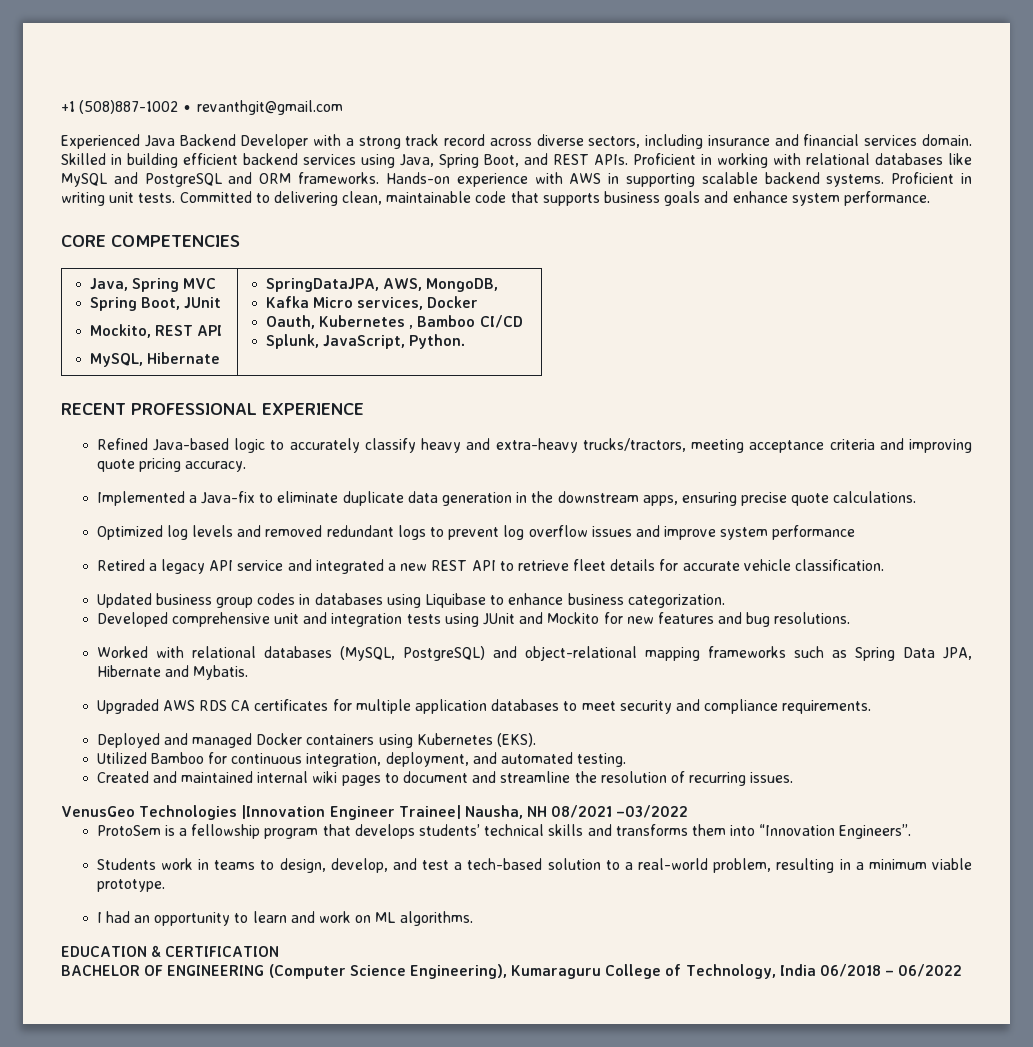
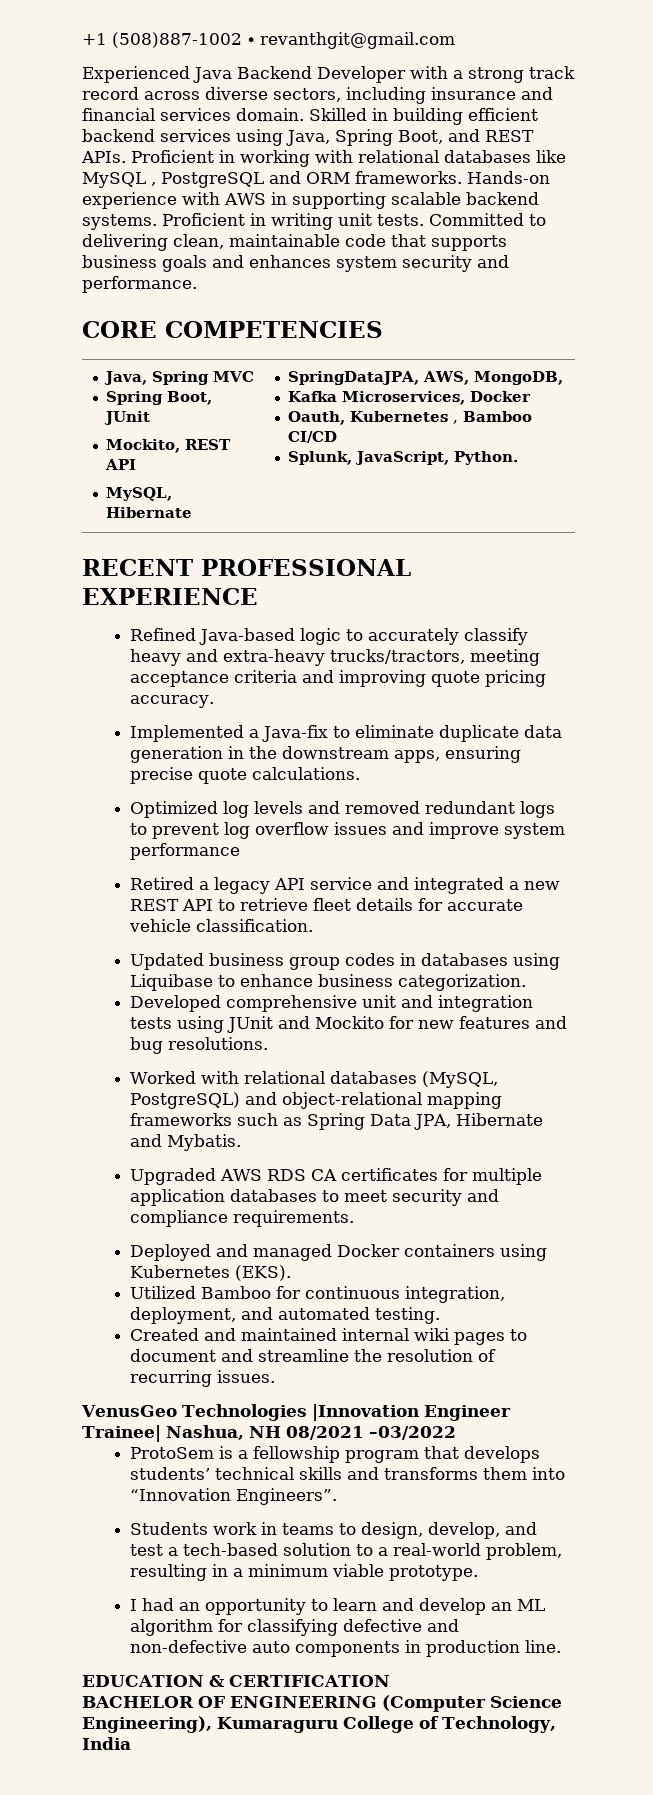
- Proficient in working with relational databases like MySQL and PostgreSQL and ORM frameworks.
+ Proficient in working with relational databases like MySQL , PostgreSQL and ORM frameworks.
- Committed to delivering clean, maintainable code that supports business goals and enhance system performance.
+ Committed to delivering clean, maintainable code that supports business goals and enhances system security and performance.
  Java, Spring MVC
  Spring Boot, JUnit
  Mockito, REST API
  MySQL, Hibernate | SpringDataJPA, AWS, MongoDB,
- Kafka Micro services, Docker
+ Kafka Microservices, Docker
- VenusGeo Technologies |Innovation Engineer Trainee| Nausha, NH 08/2021 –03/2022
+ VenusGeo Technologies |Innovation Engineer Trainee| Nashua, NH 08/2021 –03/2022
- I had an opportunity to learn and work on ML algorithms.
+ I had an opportunity to learn and develop an ML algorithm for classifying defective and non-defective auto components in production line.
- BACHELOR OF ENGINEERING (Computer Science Engineering), Kumaraguru College of Technology, India 06/2018 – 06/2022
+ BACHELOR OF ENGINEERING (Computer Science Engineering), Kumaraguru College of Technology, India

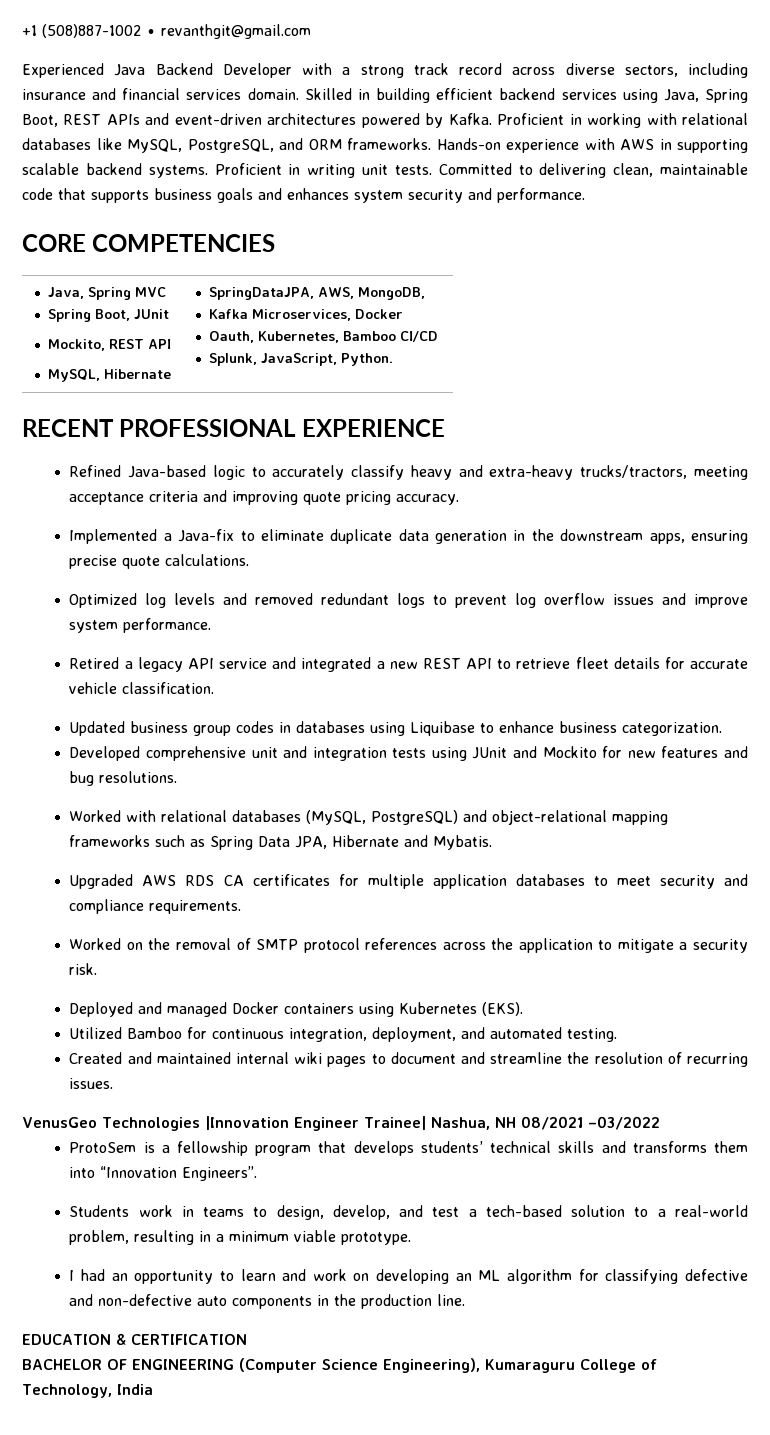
- Skilled in building efficient backend services using Java, Spring Boot, and REST APIs.
+ Skilled in building efficient backend services using Java, Spring Boot, REST APIs and event-driven architectures powered by Kafka.
- Proficient in working with relational databases like MySQL , PostgreSQL and ORM frameworks.
+ Proficient in working with relational databases like MySQL, PostgreSQL, and ORM frameworks.
  Java, Spring MVC
  Spring Boot, JUnit
  Mockito, REST API
  MySQL, Hibernate | SpringDataJPA, AWS, MongoDB,
  Kafka Microservices, Docker
- Oauth, Kubernetes , Bamboo CI/CD
+ Oauth, Kubernetes, Bamboo CI/CD
- Optimized log levels and removed redundant logs to prevent log overflow issues and improve system performance
+ Optimized log levels and removed redundant logs to prevent log overflow issues and improve system performance.
+ Worked on the removal of SMTP protocol references across the application to mitigate a security risk.
- I had an opportunity to learn and develop an ML algorithm for classifying defective and non-defective auto components in production line.
+ I had an opportunity to learn and work on developing an ML algorithm for classifying defective and non-defective auto components in the production line.

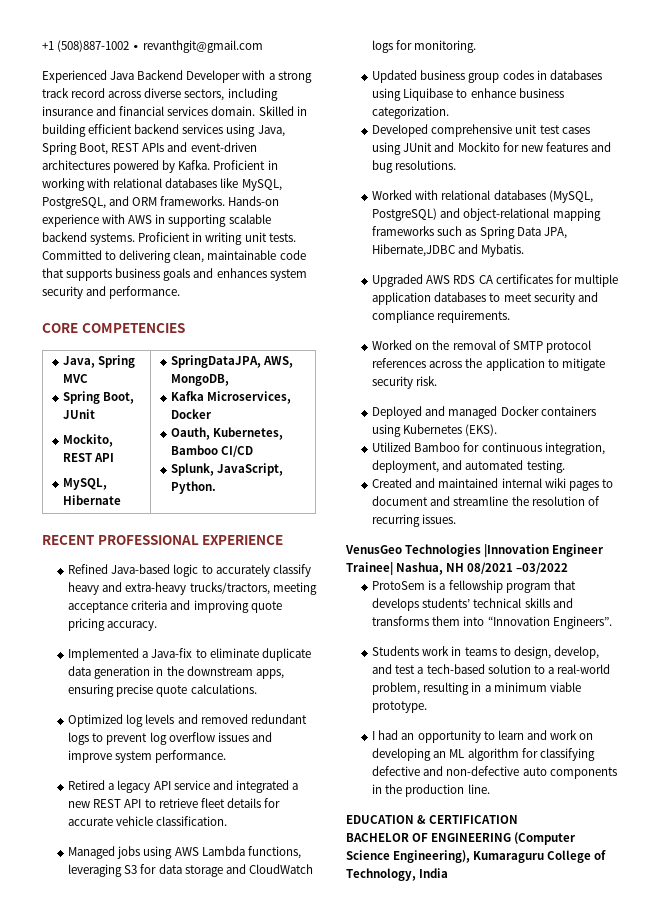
+ Managed jobs using AWS Lambda functions, leveraging S3 for data storage and CloudWatch logs for monitoring.
- Developed comprehensive unit and integration tests using JUnit and Mockito for new features and bug resolutions.
+ Developed comprehensive unit test cases using JUnit and Mockito for new features and bug resolutions.
- Worked with relational databases (MySQL, PostgreSQL) and object-relational mapping frameworks such as Spring Data JPA, Hibernate and Mybatis.
+ Worked with relational databases (MySQL, PostgreSQL) and object-relational mapping frameworks such as Spring Data JPA, Hibernate,JDBC and Mybatis.
- Worked on the removal of SMTP protocol references across the application to mitigate a security risk.
+ Worked on the removal of SMTP protocol references across the application to mitigate security risk.

